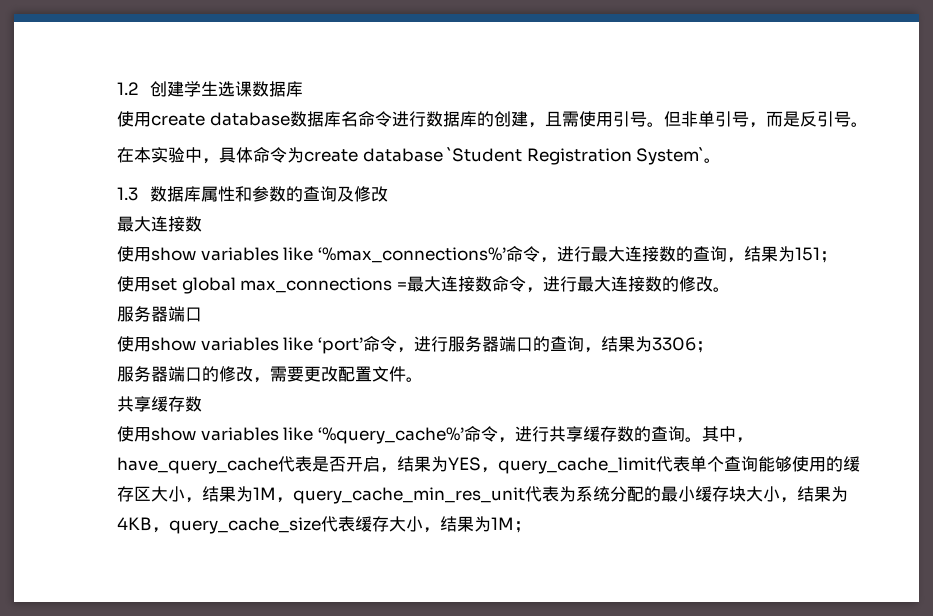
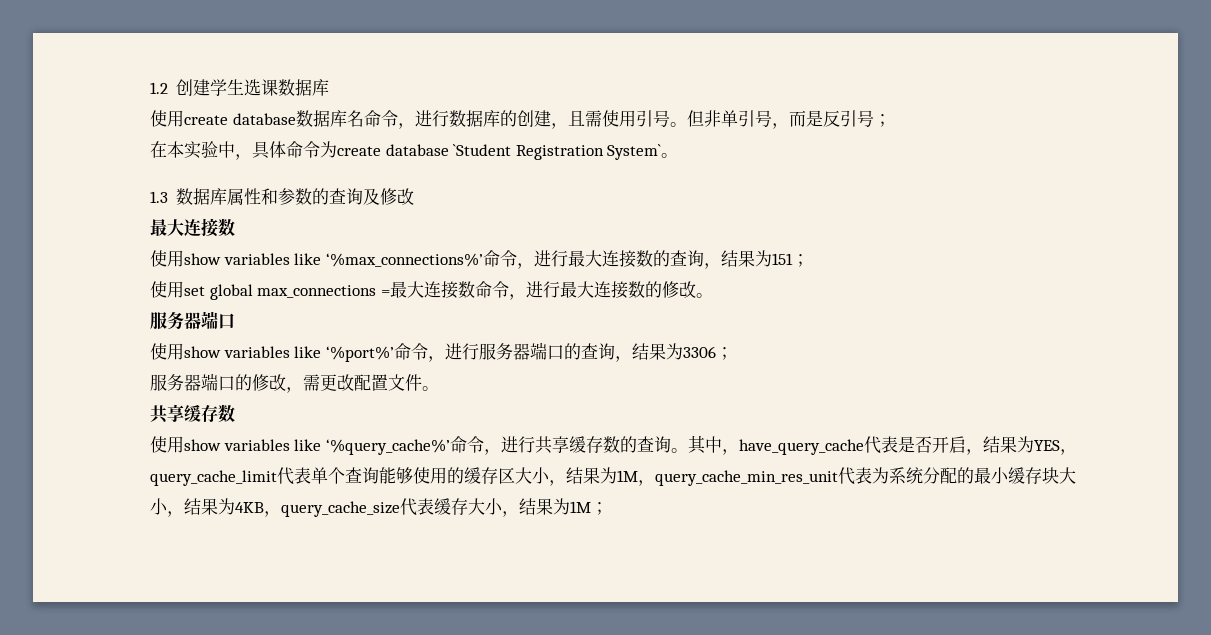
- 使用create database数据库名命令进行数据库的创建，且需使用引号。
+ 使用create database数据库名命令，进行数据库的创建，且需使用引号。
- 但非单引号，而是反引号。
+ 但非单引号，而是反引号；
- 使用show variables like ‘port’命令，进行服务器端口的查询，结果为3306；
+ 使用show variables like ‘%port%’命令，进行服务器端口的查询，结果为3306；
- 服务器端口的修改，需要更改配置文件。
+ 服务器端口的修改，需更改配置文件。

